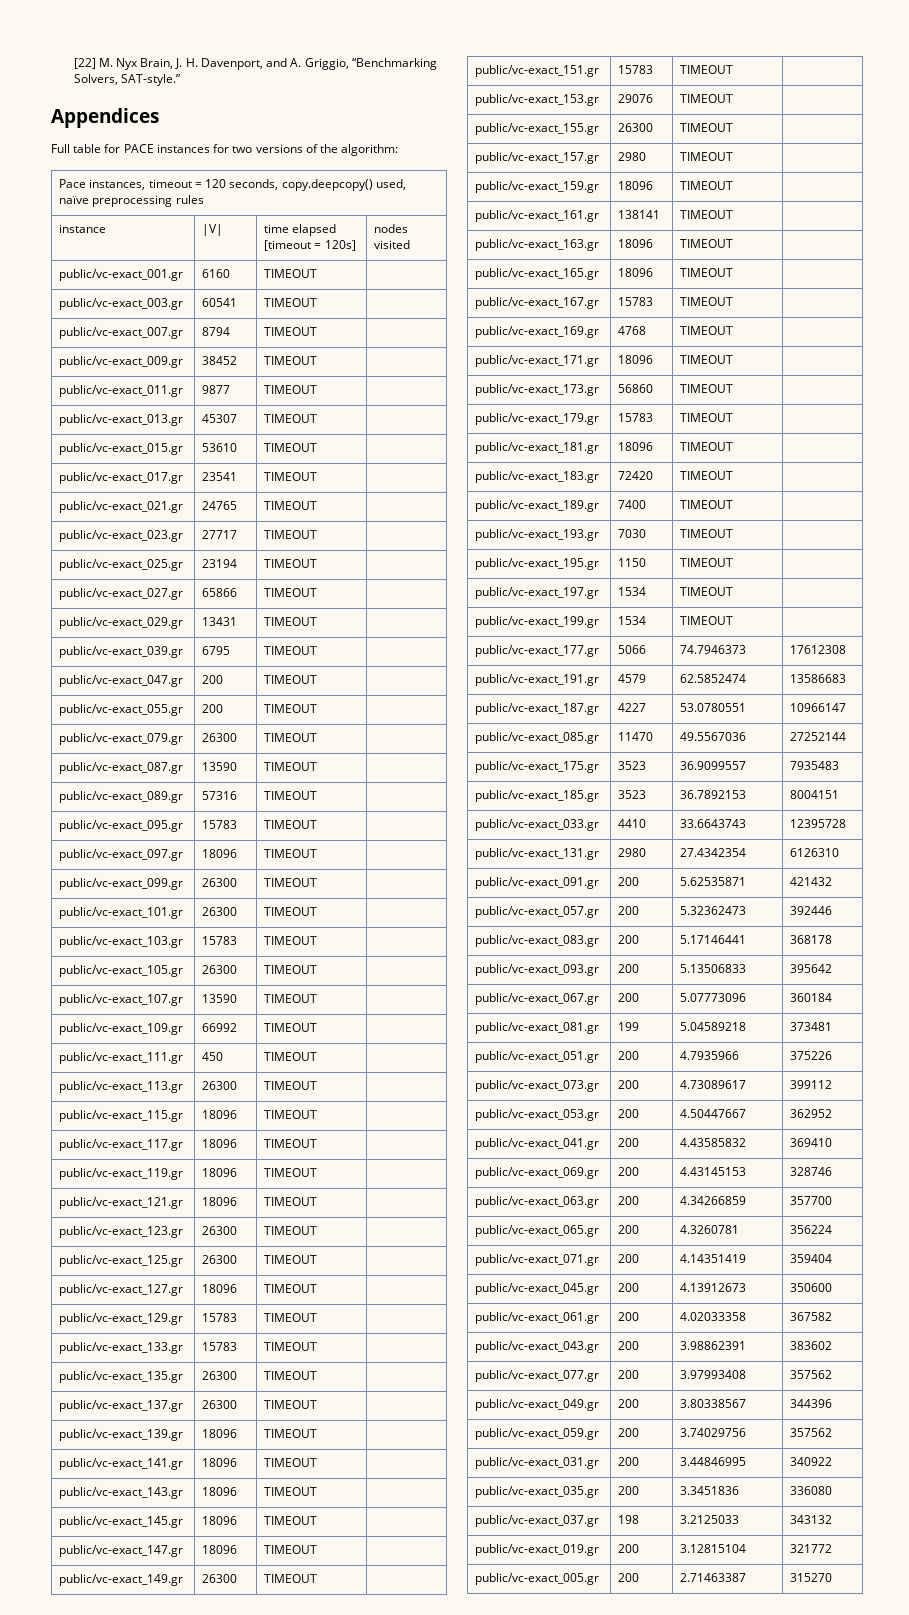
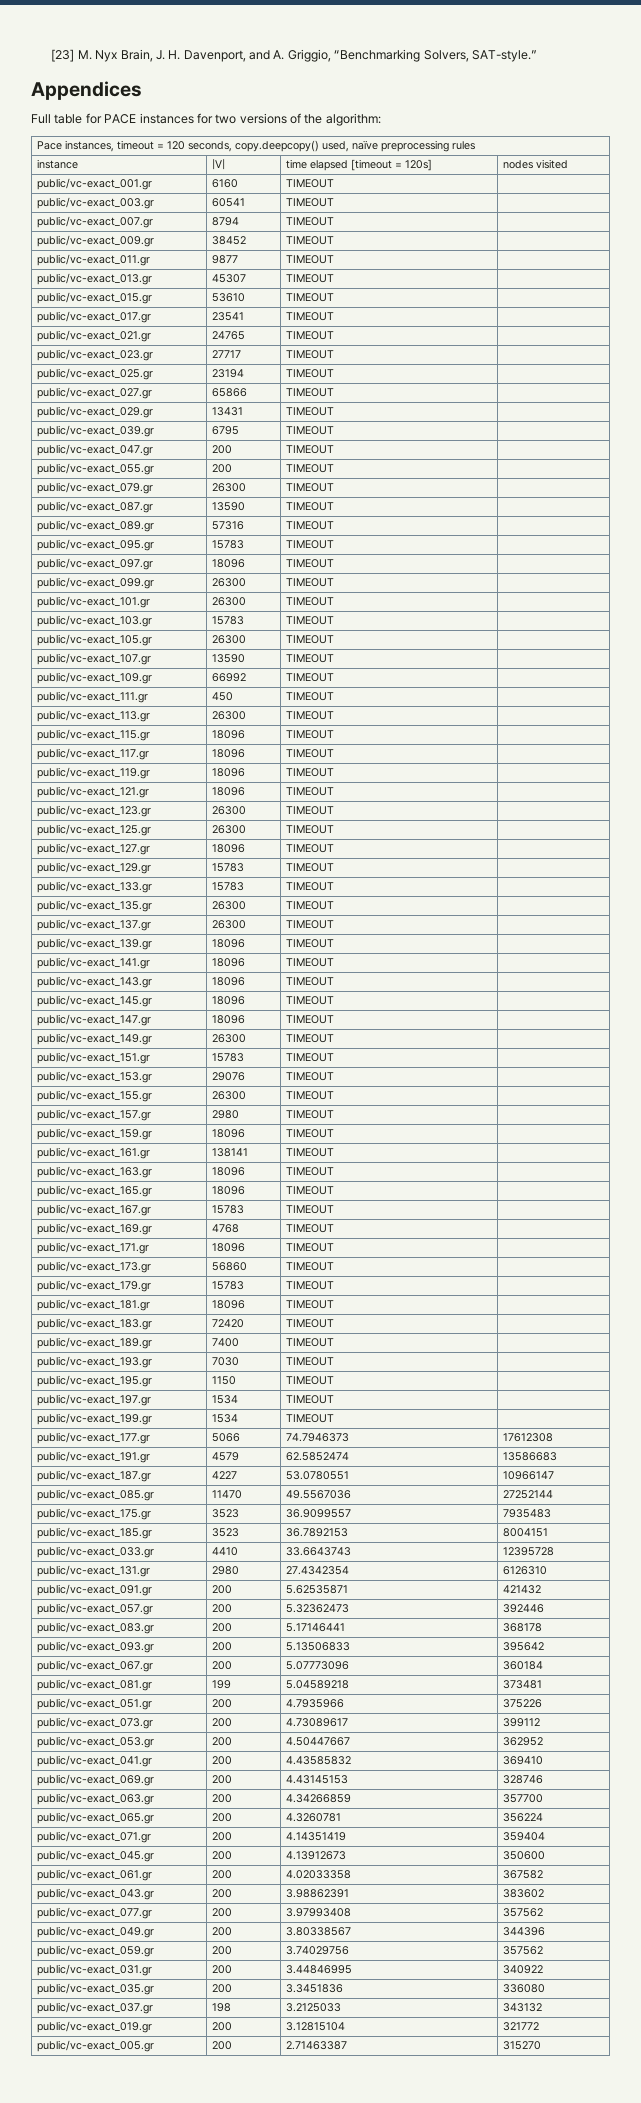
- [22] M. Nyx Brain, J. H. Davenport, and A. Griggio, “Benchmarking Solvers, SAT-style.”
+ [23] M. Nyx Brain, J. H. Davenport, and A. Griggio, “Benchmarking Solvers, SAT-style.”

